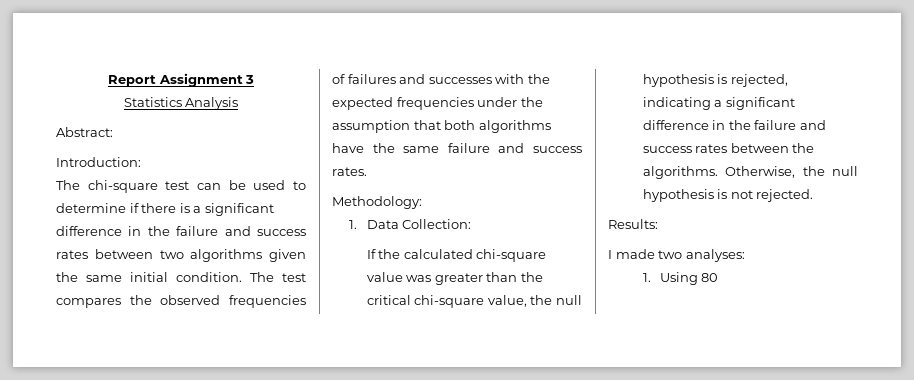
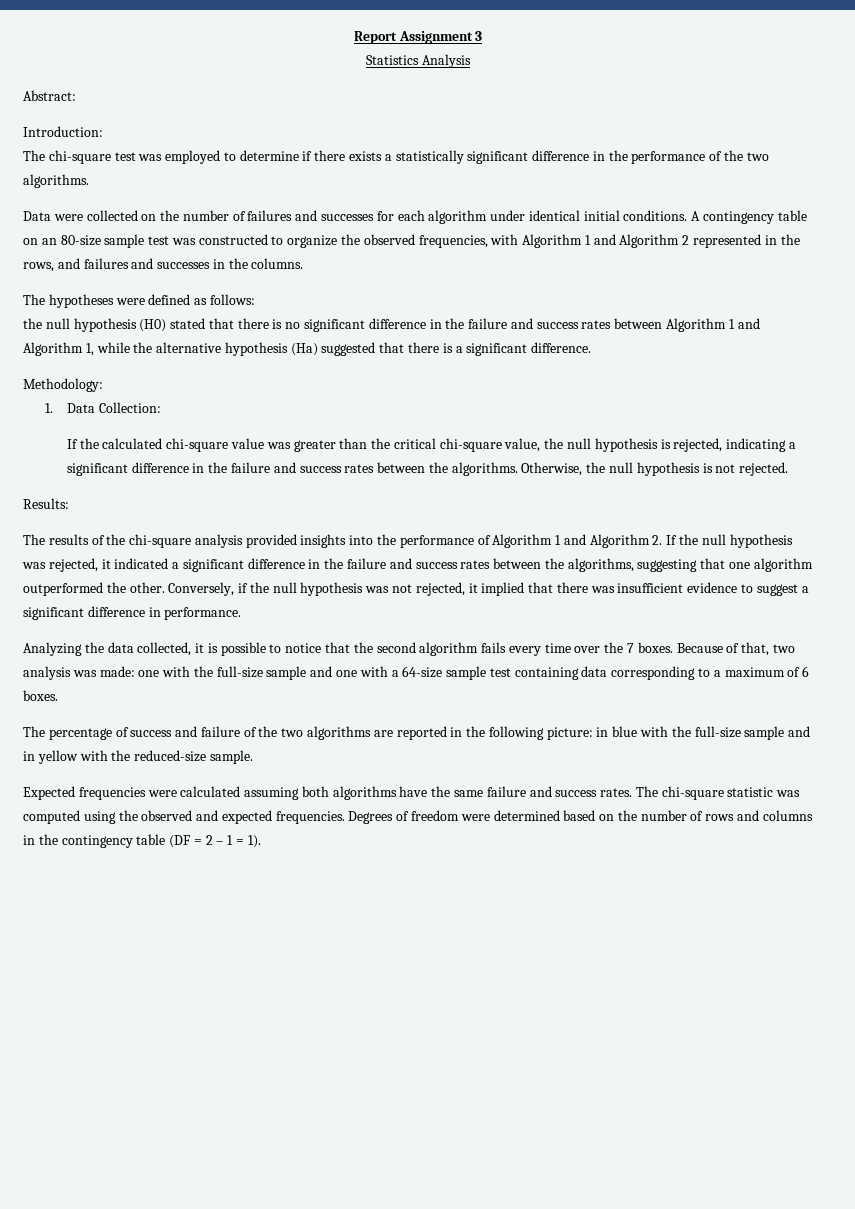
- The chi-square test can be used to determine if there is a significant difference in the failure and success rates between two algorithms given the same initial condition. The test compares the observed frequencies of failures and successes with the expected frequencies under the assumption that both algorithms have the same failure and success rates.
+ The chi-square test was employed to determine if there exists a statistically significant difference in the performance of the two algorithms.
+ Data were collected on the number of failures and successes for each algorithm under identical initial conditions. A contingency table on an 80-size sample test was constructed to organize the observed frequencies, with Algorithm 1 and Algorithm 2 represented in the rows, and failures and successes in the columns.
+ The hypotheses were defined as follows:
+ the null hypothesis (H0) stated that there is no significant difference in the failure and success rates between Algorithm 1 and Algorithm 1, while the alternative hypothesis (Ha) suggested that there is a significant difference.
- I made two analyses:
- 1. Using 80
+ The results of the chi-square analysis provided insights into the performance of Algorithm 1 and Algorithm 2. If the null hypothesis was rejected, it indicated a significant difference in the failure and success rates between the algorithms, suggesting that one algorithm outperformed the other. Conversely, if the null hypothesis was not rejected, it implied that there was insufficient evidence to suggest a significant difference in performance.
+ Analyzing the data collected, it is possible to notice that the second algorithm fails every time over the 7 boxes. Because of that, two analysis was made: one with the full-size sample and one with a 64-size sample test containing data corresponding to a maximum of 6 boxes.
+ The percentage of success and failure of the two algorithms are reported in the following picture: in blue with the full-size sample and in yellow with the reduced-size sample.
+ Expected frequencies were calculated assuming both algorithms have the same failure and success rates. The chi-square statistic was computed using the observed and expected frequencies. Degrees of freedom were determined based on the number of rows and columns in the contingency table (DF = 2 – 1 = 1).

